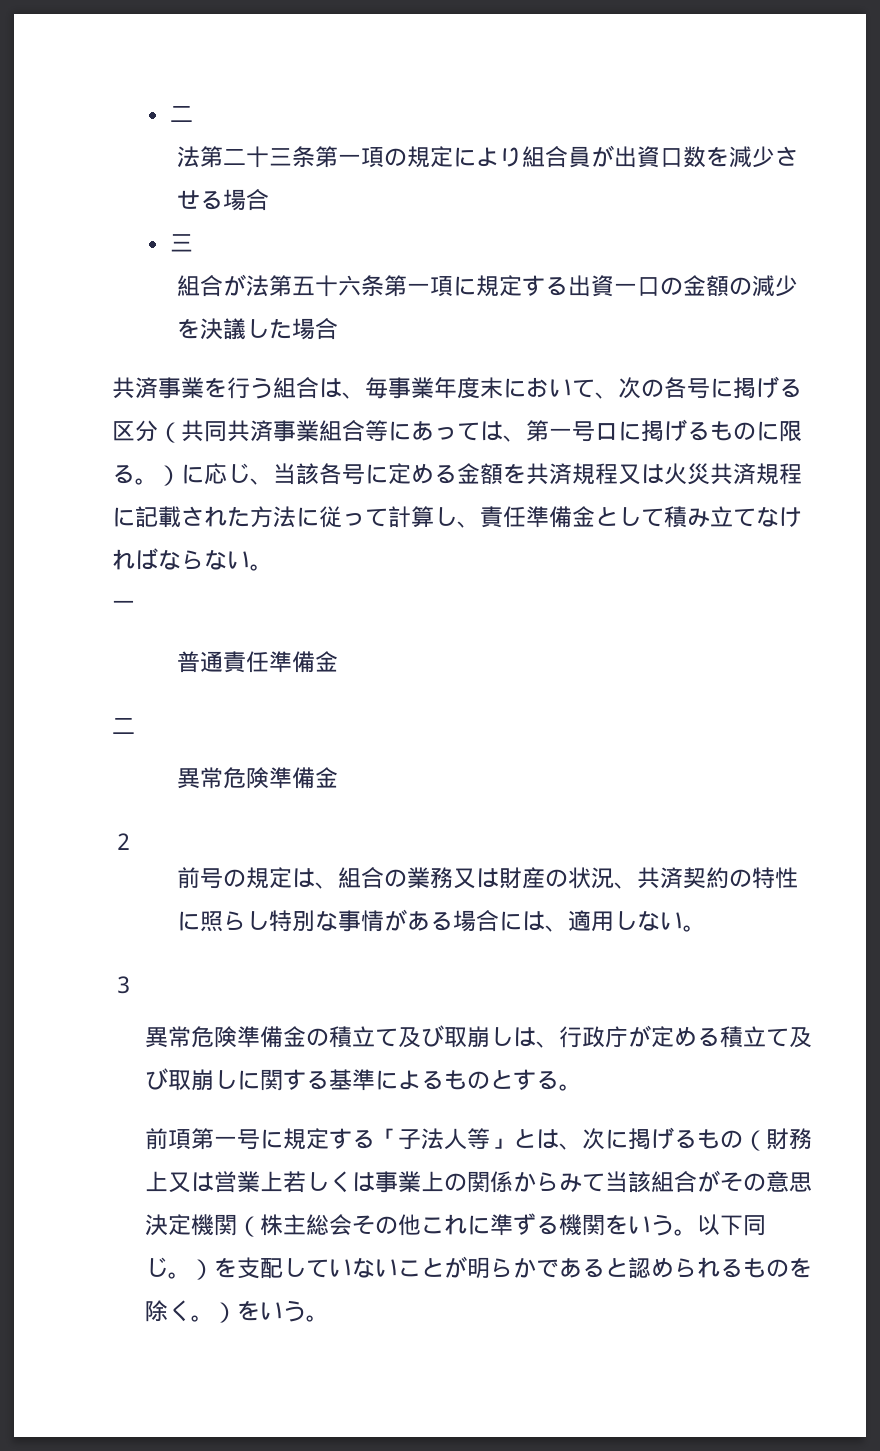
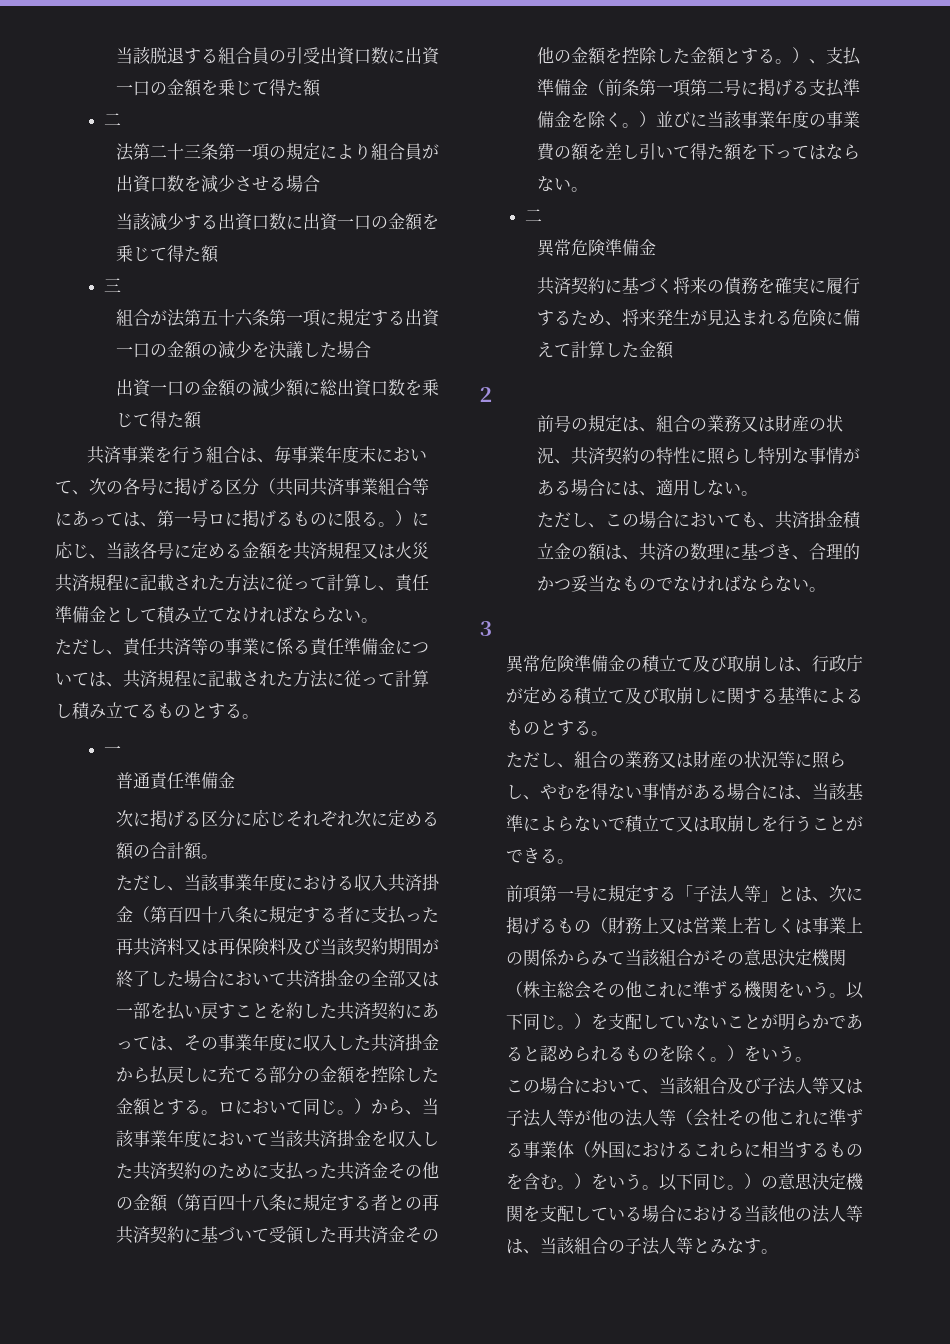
+ 当該脱退する組合員の引受出資口数に出資一口の金額を乗じて得た額
+ 当該減少する出資口数に出資一口の金額を乗じて得た額
+ 出資一口の金額の減少額に総出資口数を乗じて得た額
  共済事業を行う組合は、毎事業年度末において、次の各号に掲げる区分（共同共済事業組合等にあっては、第一号ロに掲げるものに限る。）に応じ、当該各号に定める金額を共済規程又は火災共済規程に記載された方法に従って計算し、責任準備金として積み立てなければならない。
+ ただし、責任共済等の事業に係る責任準備金については、共済規程に記載された方法に従って計算し積み立てるものとする。
  一
  普通責任準備金
+ 次に掲げる区分に応じそれぞれ次に定める額の合計額。
+ ただし、当該事業年度における収入共済掛金（第百四十八条に規定する者に支払った再共済料又は再保険料及び当該契約期間が終了した場合において共済掛金の全部又は一部を払い戻すことを約した共済契約にあっては、その事業年度に収入した共済掛金から払戻しに充てる部分の金額を控除した金額とする。ロにおいて同じ。）から、当該事業年度において当該共済掛金を収入した共済契約のために支払った共済金その他の金額（第百四十八条に規定する者との再共済契約に基づいて受領した再共済金その他の金額を控除した金額とする。）、支払準備金（前条第一項第二号に掲げる支払準備金を除く。）並びに当該事業年度の事業費の額を差し引いて得た額を下ってはならない。
  二
  異常危険準備金
+ 共済契約に基づく将来の債務を確実に履行するため、将来発生が見込まれる危険に備えて計算した金額
+ ただし、この場合においても、共済掛金積立金の額は、共済の数理に基づき、合理的かつ妥当なものでなければならない。
+ ただし、組合の業務又は財産の状況等に照らし、やむを得ない事情がある場合には、当該基準によらないで積立て又は取崩しを行うことができる。
+ この場合において、当該組合及び子法人等又は子法人等が他の法人等（会社その他これに準ずる事業体（外国におけるこれらに相当するものを含む。）をいう。以下同じ。）の意思決定機関を支配している場合における当該他の法人等は、当該組合の子法人等とみなす。

